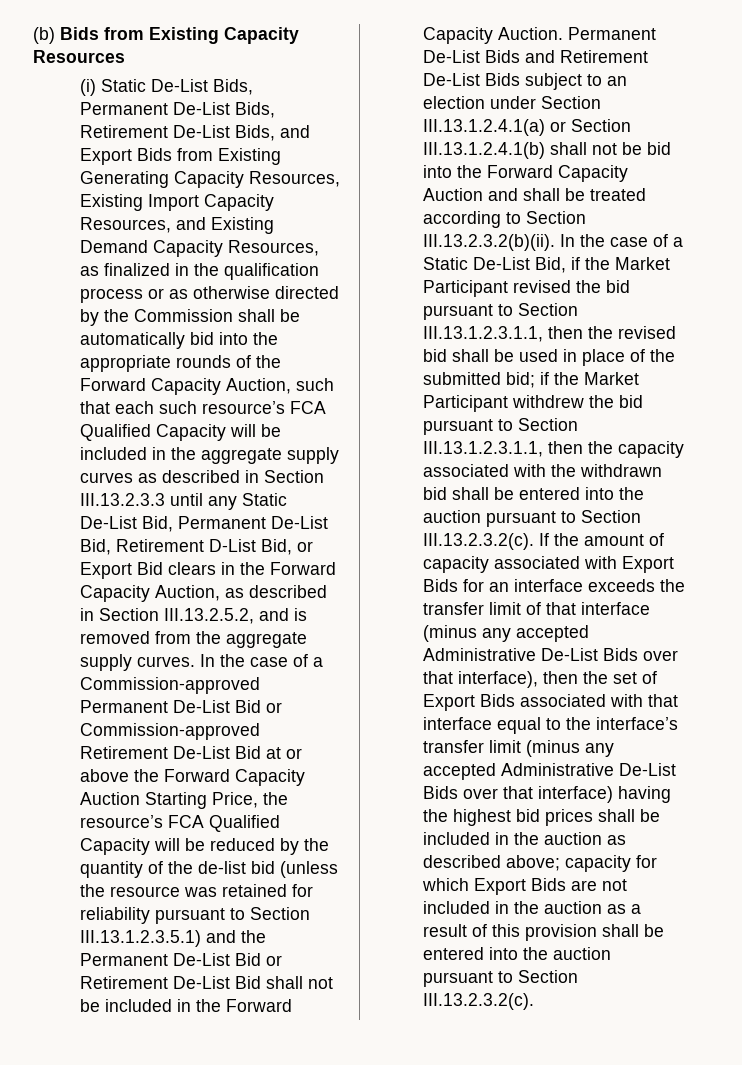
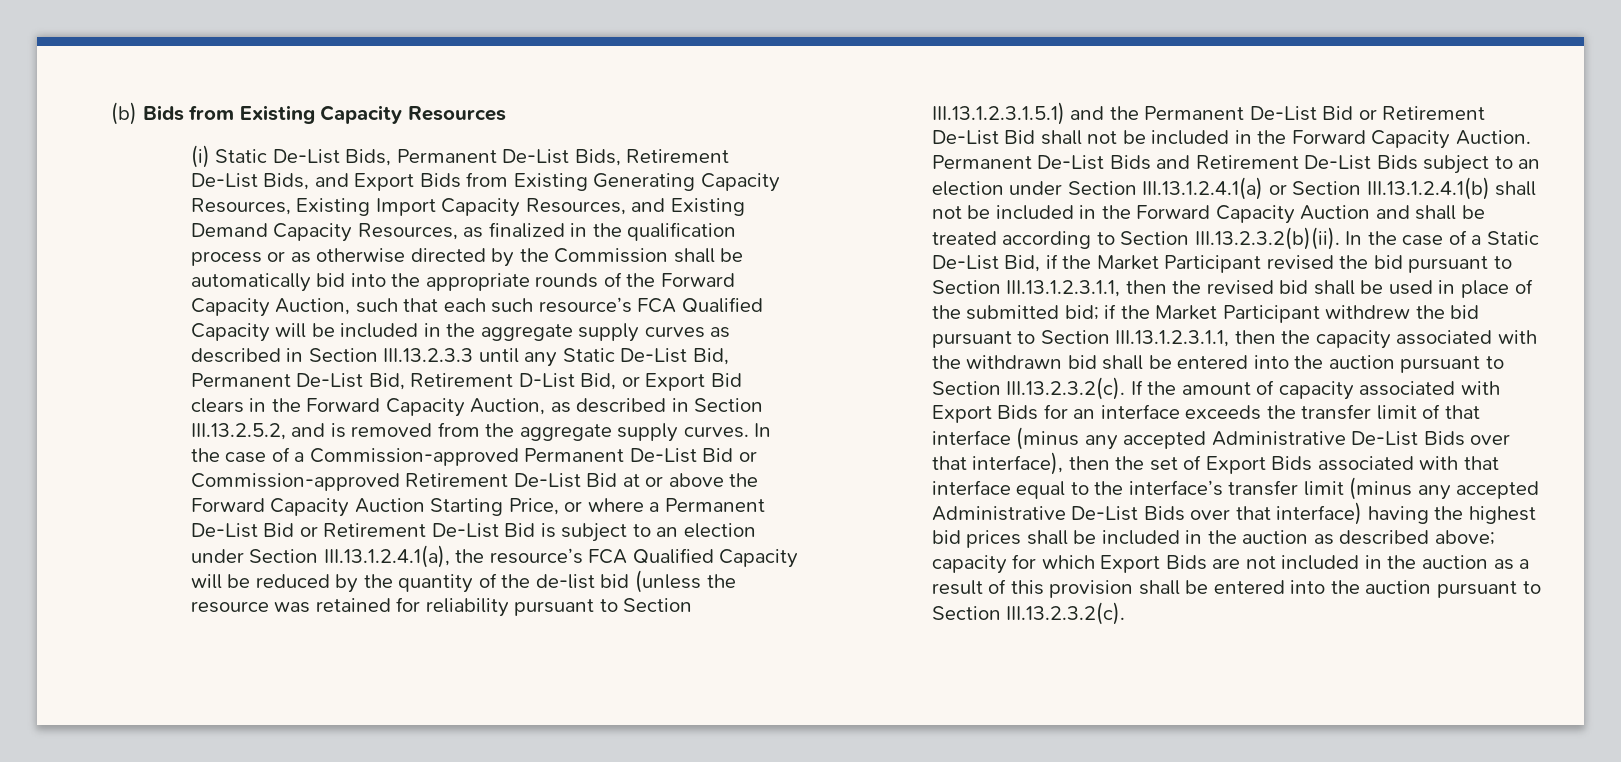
- In the case of a Commission-approved Permanent De-List Bid or Commission-approved Retirement De-List Bid at or above the Forward Capacity Auction Starting Price, the resource’s FCA Qualified Capacity will be reduced by the quantity of the de-list bid (unless the resource was retained for reliability pursuant to Section III.13.1.2.3.5.1) and the Permanent De-List Bid or Retirement De-List Bid shall not be included in the Forward Capacity Auction.
+ In the case of a Commission-approved Permanent De-List Bid or Commission-approved Retirement De-List Bid at or above the Forward Capacity Auction Starting Price, or where a Permanent De-List Bid or Retirement De-List Bid is subject to an election under Section III.13.1.2.4.1(a), the resource’s FCA Qualified Capacity will be reduced by the quantity of the de-list bid (unless the resource was retained for reliability pursuant to Section III.13.1.2.3.1.5.1) and the Permanent De-List Bid or Retirement De-List Bid shall not be included in the Forward Capacity Auction.
- Permanent De-List Bids and Retirement De-List Bids subject to an election under Section III.13.1.2.4.1(a) or Section III.13.1.2.4.1(b) shall not be bid into the Forward Capacity Auction and shall be treated according to Section III.13.2.3.2(b)(ii). In the case of a Static De-List Bid, if the Market Participant revised the bid pursuant to Section III.13.1.2.3.1.1, then the revised bid shall be used in place of the submitted bid;
+ Permanent De-List Bids and Retirement De-List Bids subject to an election under Section III.13.1.2.4.1(a) or Section III.13.1.2.4.1(b) shall not be included in the Forward Capacity Auction and shall be treated according to Section III.13.2.3.2(b)(ii). In the case of a Static De-List Bid, if the Market Participant revised the bid pursuant to Section III.13.1.2.3.1.1, then the revised bid shall be used in place of the submitted bid;

